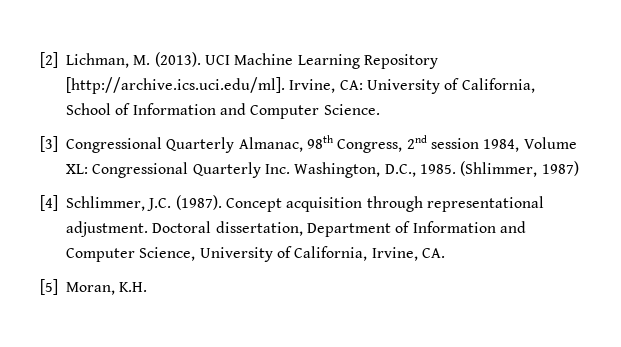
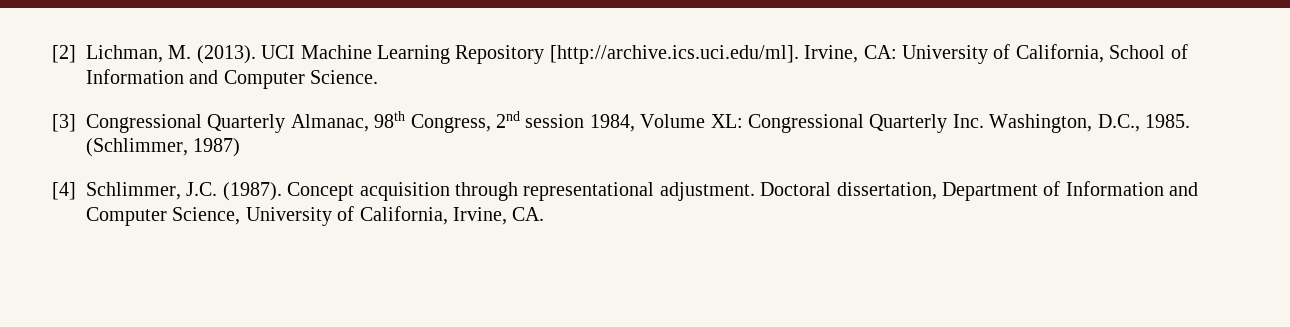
- (Shlimmer, 1987)
+ (Schlimmer, 1987)
- [5] Moran, K.H.

